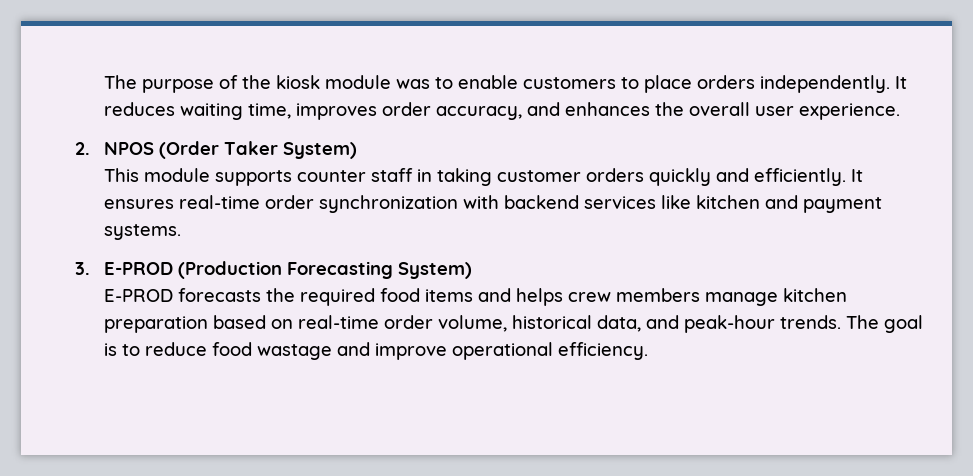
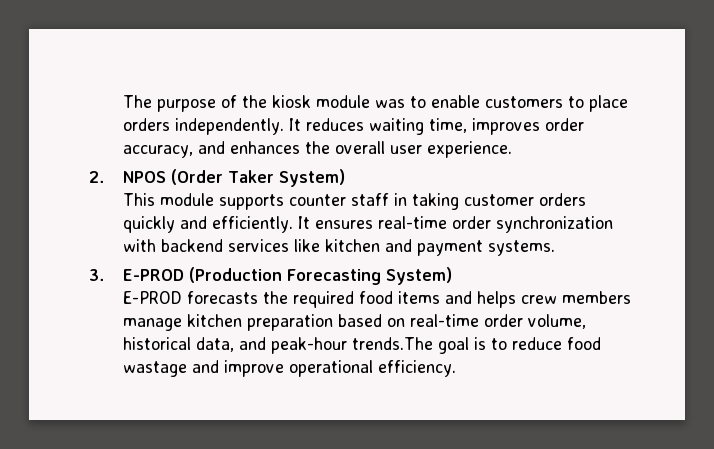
- E-PROD forecasts the required food items and helps crew members manage kitchen preparation based on real-time order volume, historical data, and peak-hour trends. The goal is to reduce food wastage and improve operational efficiency.
+ E-PROD forecasts the required food items and helps crew members manage kitchen preparation based on real-time order volume, historical data, and peak-hour trends.The goal is to reduce food wastage and improve operational efficiency.

